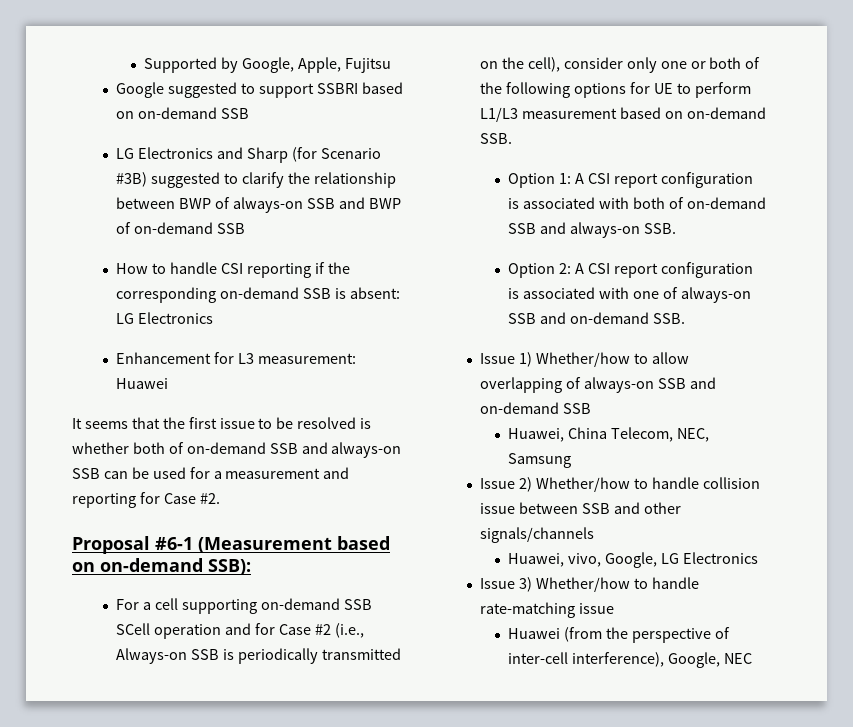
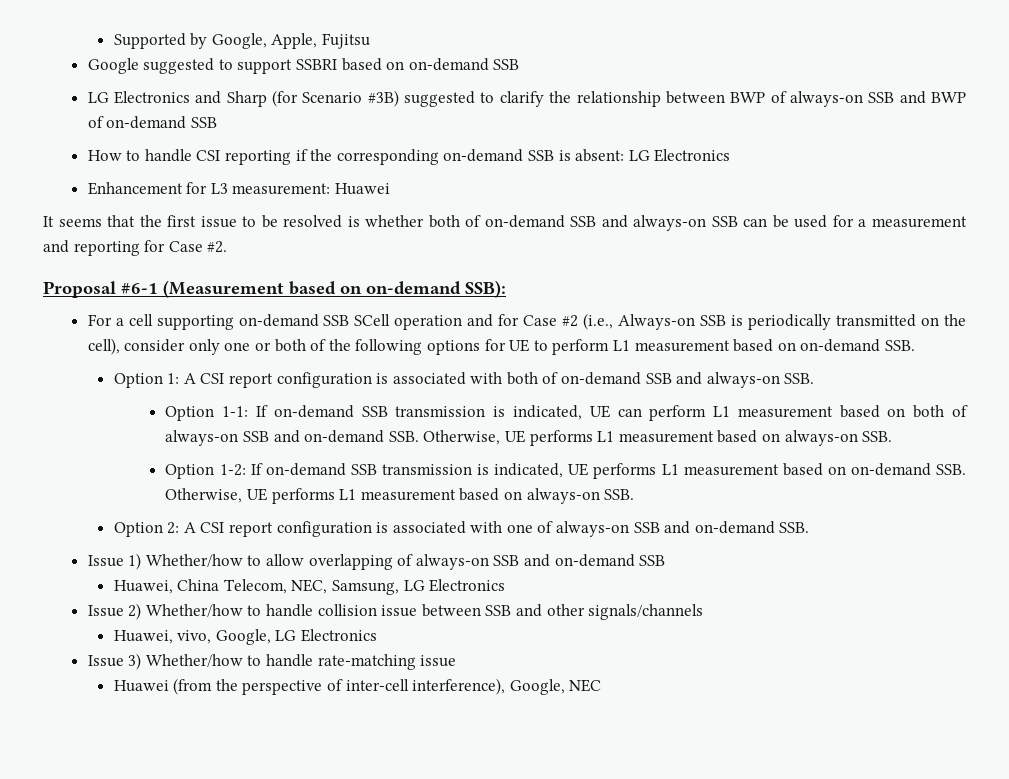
- For a cell supporting on-demand SSB SCell operation and for Case #2 (i.e., Always-on SSB is periodically transmitted on the cell), consider only one or both of the following options for UE to perform L1/L3 measurement based on on-demand SSB.
+ For a cell supporting on-demand SSB SCell operation and for Case #2 (i.e., Always-on SSB is periodically transmitted on the cell), consider only one or both of the following options for UE to perform L1 measurement based on on-demand SSB.
+ Option 1-1: If on-demand SSB transmission is indicated, UE can perform L1 measurement based on both of always-on SSB and on-demand SSB. Otherwise, UE performs L1 measurement based on always-on SSB.
+ Option 1-2: If on-demand SSB transmission is indicated, UE performs L1 measurement based on on-demand SSB. Otherwise, UE performs L1 measurement based on always-on SSB.
- Huawei, China Telecom, NEC, Samsung
+ Huawei, China Telecom, NEC, Samsung, LG Electronics

